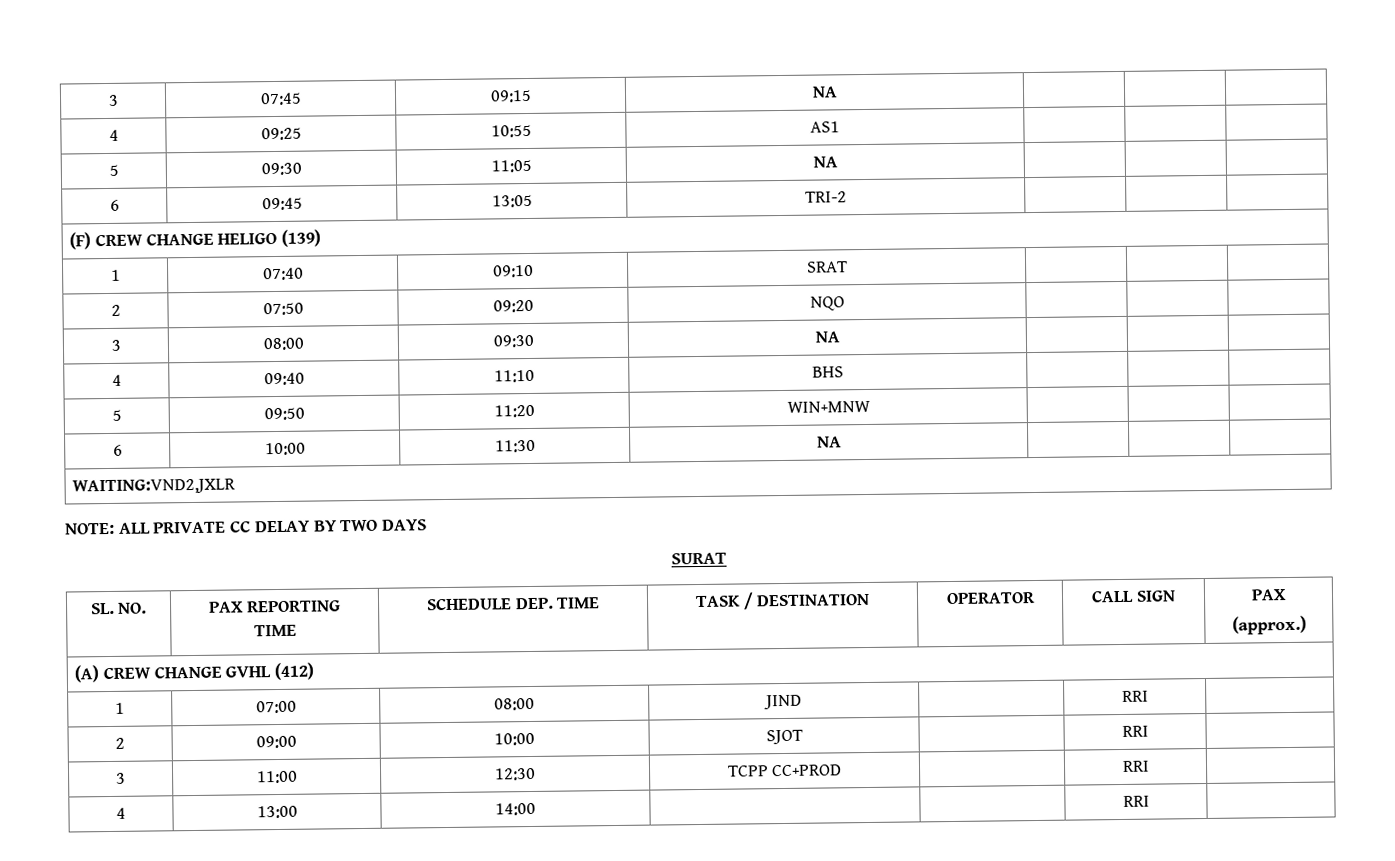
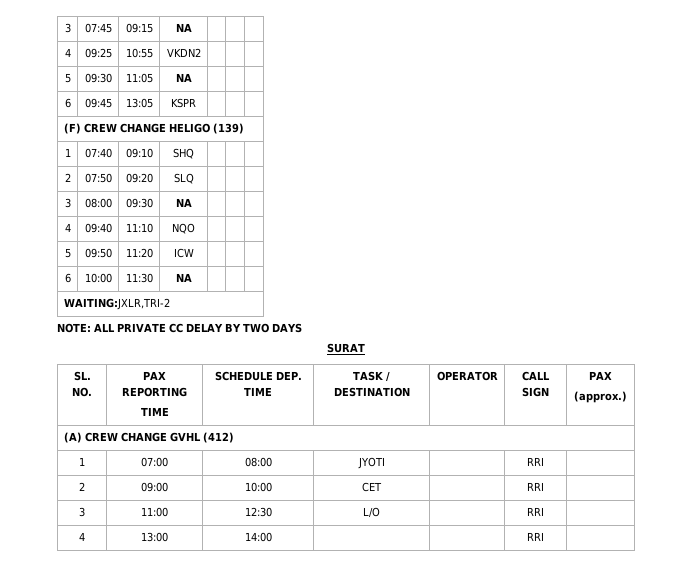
- 4 | 09:25 | 10:55 | AS1 | | |
+ 4 | 09:25 | 10:55 | VKDN2 | | |
- 6 | 09:45 | 13:05 | TRI-2 | | |
+ 6 | 09:45 | 13:05 | KSPR | | |
- 1 | 07:40 | 09:10 | SRAT | | |
+ 1 | 07:40 | 09:10 | SHQ | | |
- 2 | 07:50 | 09:20 | NQO | | |
+ 2 | 07:50 | 09:20 | SLQ | | |
- 4 | 09:40 | 11:10 | BHS | | |
+ 4 | 09:40 | 11:10 | NQO | | |
- 5 | 09:50 | 11:20 | WIN+MNW | | |
+ 5 | 09:50 | 11:20 | ICW | | |
- WAITING:VND2,JXLR
+ WAITING:JXLR,TRI-2
- 1 | 07:00 | 08:00 | JIND | | RRI |
+ 1 | 07:00 | 08:00 | JYOTI | | RRI |
- 2 | 09:00 | 10:00 | SJOT | | RRI |
+ 2 | 09:00 | 10:00 | CET | | RRI |
- 3 | 11:00 | 12:30 | TCPP CC+PROD | | RRI |
+ 3 | 11:00 | 12:30 | L/O | | RRI |

